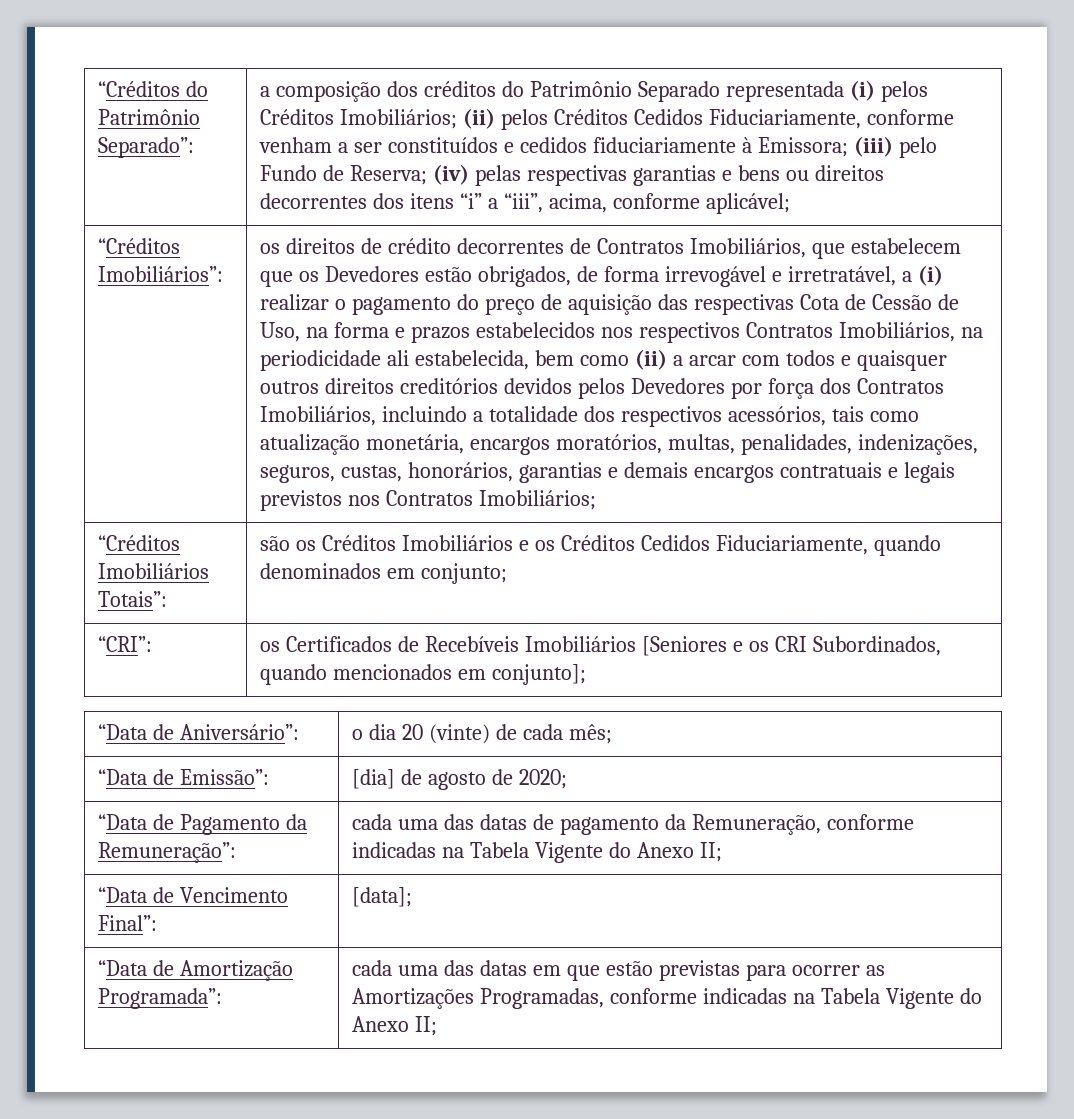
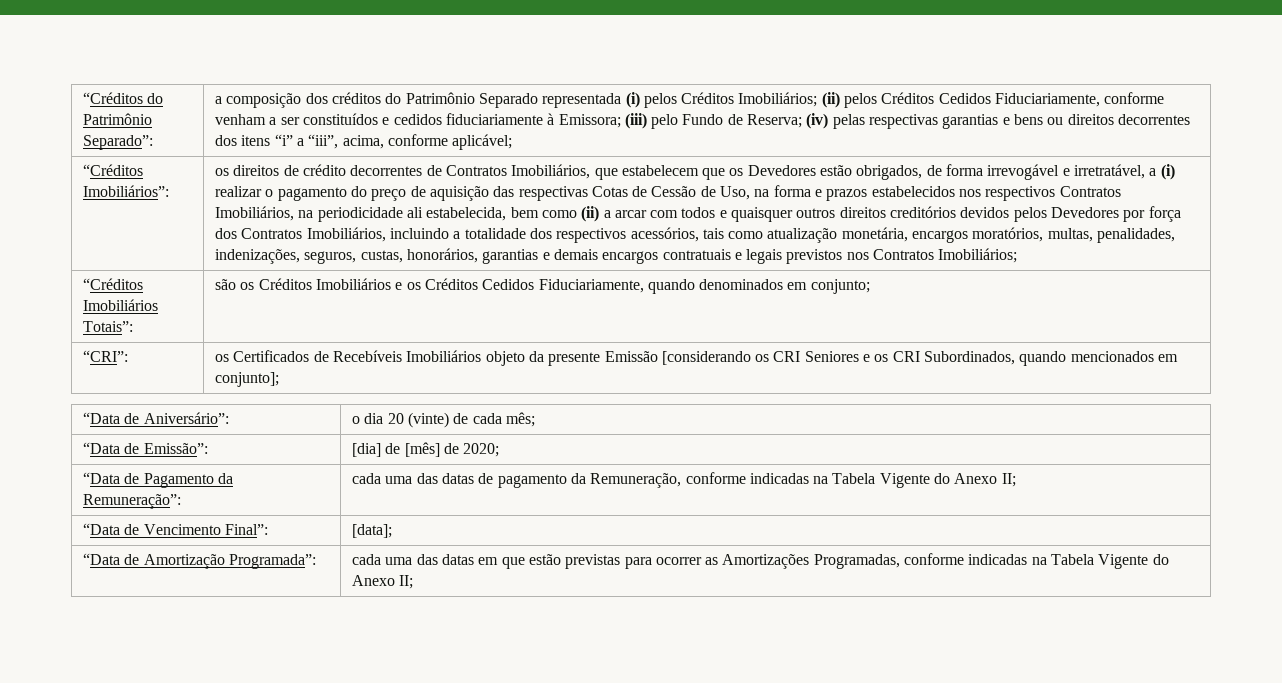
- os direitos de crédito decorrentes de Contratos Imobiliários, que estabelecem que os Devedores estão obrigados, de forma irrevogável e irretratável, a (i) realizar o pagamento do preço de aquisição das respectivas Cota de Cessão de Uso, na forma e prazos estabelecidos nos respectivos Contratos Imobiliários, na periodicidade ali estabelecida, bem como (ii) a arcar com todos e quaisquer outros direitos creditórios devidos pelos Devedores por força dos Contratos Imobiliários, incluindo a totalidade dos respectivos acessórios, tais como atualização monetária, encargos moratórios, multas, penalidades, indenizações, seguros, custas, honorários, garantias e demais encargos contratuais e legais previstos nos Contratos Imobiliários;
+ os direitos de crédito decorrentes de Contratos Imobiliários, que estabelecem que os Devedores estão obrigados, de forma irrevogável e irretratável, a (i) realizar o pagamento do preço de aquisição das respectivas Cotas de Cessão de Uso, na forma e prazos estabelecidos nos respectivos Contratos Imobiliários, na periodicidade ali estabelecida, bem como (ii) a arcar com todos e quaisquer outros direitos creditórios devidos pelos Devedores por força dos Contratos Imobiliários, incluindo a totalidade dos respectivos acessórios, tais como atualização monetária, encargos moratórios, multas, penalidades, indenizações, seguros, custas, honorários, garantias e demais encargos contratuais e legais previstos nos Contratos Imobiliários;
- “CRI”: | os Certificados de Recebíveis Imobiliários [Seniores e os CRI Subordinados, quando mencionados em conjunto];
+ “CRI”: | os Certificados de Recebíveis Imobiliários objeto da presente Emissão [considerando os CRI Seniores e os CRI Subordinados, quando mencionados em conjunto];
- “Data de Emissão”: | [dia] de agosto de 2020;
+ “Data de Emissão”: | [dia] de [mês] de 2020;

